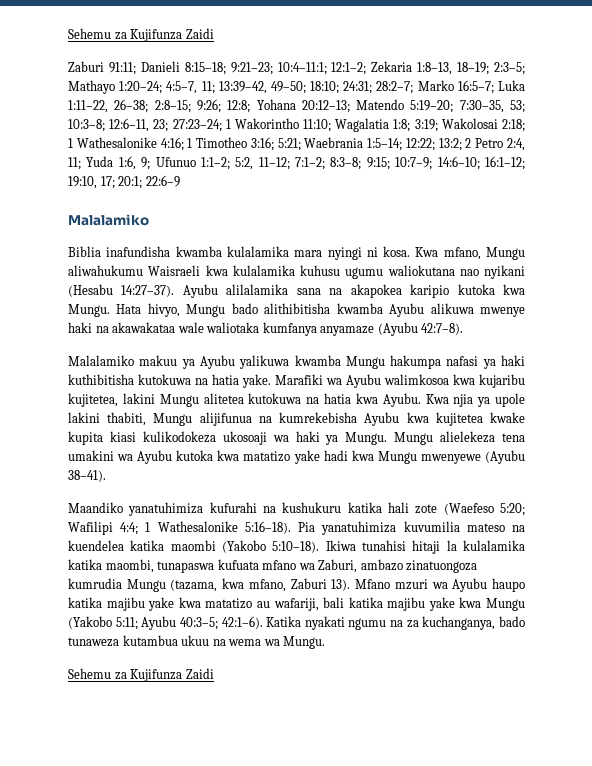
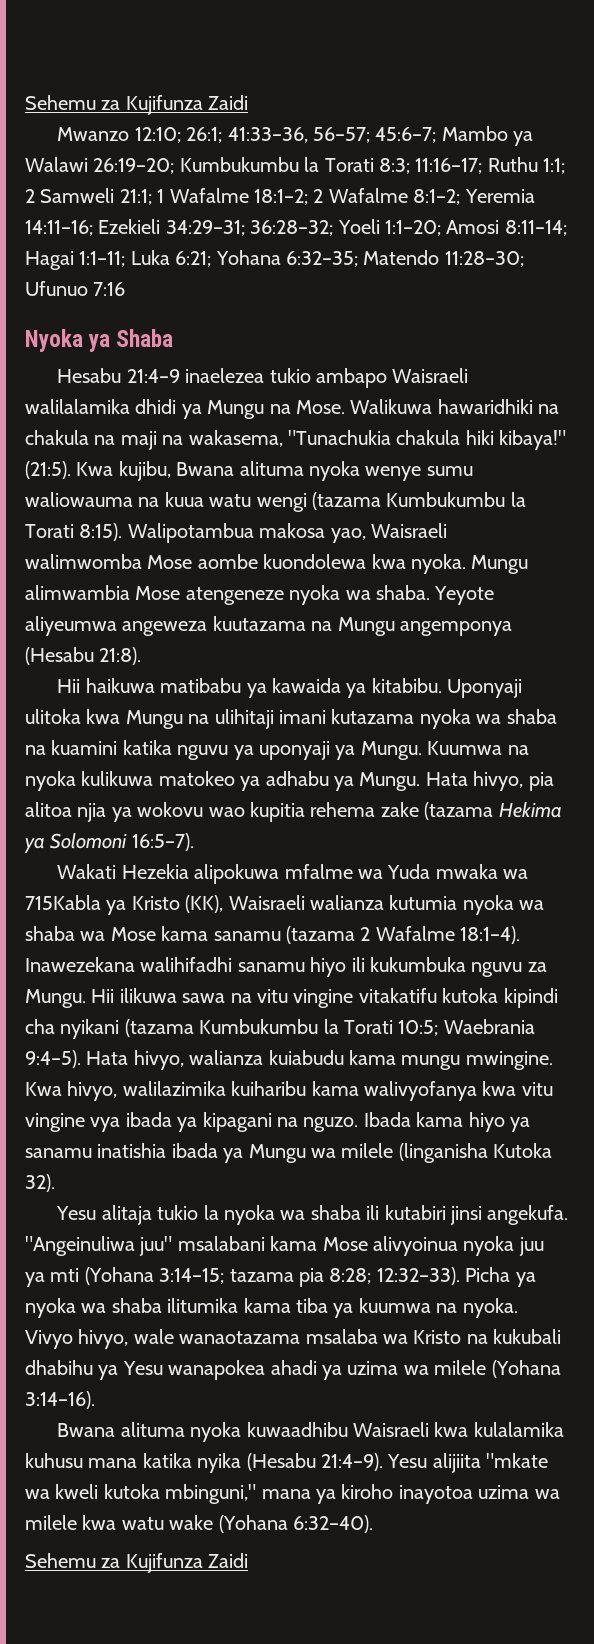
- Zaburi 91:11; Danieli 8:15–18; 9:21–23; 10:4–11:1; 12:1–2; Zekaria 1:8–13, 18–19; 2:3–5; Mathayo 1:20–24; 4:5–7, 11; 13:39–42, 49–50; 18:10; 24:31; 28:2–7; Marko 16:5–7; Luka 1:11–22, 26–38; 2:8–15; 9:26; 12:8; Yohana 20:12–13; Matendo 5:19–20; 7:30–35, 53; 10:3–8; 12:6–11, 23; 27:23–24; 1 Wakorintho 11:10; Wagalatia 1:8; 3:19; Wakolosai 2:18; 1 Wathesalonike 4:16; 1 Timotheo 3:16; 5:21; Waebrania 1:5–14; 12:22; 13:2; 2 Petro 2:4, 11; Yuda 1:6, 9; Ufunuo 1:1–2; 5:2, 11–12; 7:1–2; 8:3–8; 9:15; 10:7–9; 14:6–10; 16:1–12; 19:10, 17; 20:1; 22:6–9
- Malalamiko
- Biblia inafundisha kwamba kulalamika mara nyingi ni kosa. Kwa mfano, Mungu aliwahukumu Waisraeli kwa kulalamika kuhusu ugumu waliokutana nao nyikani (Hesabu 14:27–37). Ayubu alilalamika sana na akapokea karipio kutoka kwa Mungu. Hata hivyo, Mungu bado alithibitisha kwamba Ayubu alikuwa mwenye haki na akawakataa wale waliotaka kumfanya anyamaze (Ayubu 42:7–8).
- Malalamiko makuu ya Ayubu yalikuwa kwamba Mungu hakumpa nafasi ya haki kuthibitisha kutokuwa na hatia yake. Marafiki wa Ayubu walimkosoa kwa kujaribu kujitetea, lakini Mungu alitetea kutokuwa na hatia kwa Ayubu. Kwa njia ya upole lakini thabiti, Mungu alijifunua na kumrekebisha Ayubu kwa kujitetea kwake kupita kiasi kulikodokeza ukosoaji wa haki ya Mungu. Mungu alielekeza tena umakini wa Ayubu kutoka kwa matatizo yake hadi kwa Mungu mwenyewe (Ayubu 38–41).
- Maandiko yanatuhimiza kufurahi na kushukuru katika hali zote (Waefeso 5:20; Wafilipi 4:4; 1 Wathesalonike 5:16–18). Pia yanatuhimiza kuvumilia mateso na kuendelea katika maombi (Yakobo 5:10–18). Ikiwa tunahisi hitaji la kulalamika katika maombi, tunapaswa kufuata mfano wa Zaburi, ambazo zinatuongoza kumrudia Mungu (tazama, kwa mfano, Zaburi 13). Mfano mzuri wa Ayubu haupo katika majibu yake kwa matatizo au wafariji, bali katika majibu yake kwa Mungu (Yakobo 5:11; Ayubu 40:3–5; 42:1–6). Katika nyakati ngumu na za kuchanganya, bado tunaweza kutambua ukuu na wema wa Mungu.
+ Mwanzo 12:10; 26:1; 41:33–36, 56–57; 45:6–7; Mambo ya Walawi 26:19–20; Kumbukumbu la Torati 8:3; 11:16–17; Ruthu 1:1; 2 Samweli 21:1; 1 Wafalme 18:1–2; 2 Wafalme 8:1–2; Yeremia 14:11–16; Ezekieli 34:29–31; 36:28–32; Yoeli 1:1–20; Amosi 8:11–14; Hagai 1:1–11; Luka 6:21; Yohana 6:32–35; Matendo 11:28–30; Ufunuo 7:16
+ Nyoka ya Shaba
+ Hesabu 21:4–9 inaelezea tukio ambapo Waisraeli walilalamika dhidi ya Mungu na Mose. Walikuwa hawaridhiki na chakula na maji na wakasema, "Tunachukia chakula hiki kibaya!" (21:5). Kwa kujibu, Bwana alituma nyoka wenye sumu waliowauma na kuua watu wengi (tazama Kumbukumbu la Torati 8:15). Walipotambua makosa yao, Waisraeli walimwomba Mose aombe kuondolewa kwa nyoka. Mungu alimwambia Mose atengeneze nyoka wa shaba. Yeyote aliyeumwa angeweza kuutazama na Mungu angemponya (Hesabu 21:8).
+ Hii haikuwa matibabu ya kawaida ya kitabibu. Uponyaji ulitoka kwa Mungu na ulihitaji imani kutazama nyoka wa shaba na kuamini katika nguvu ya uponyaji ya Mungu. Kuumwa na nyoka kulikuwa matokeo ya adhabu ya Mungu. Hata hivyo, pia alitoa njia ya wokovu wao kupitia rehema zake (tazama Hekima ya Solomoni 16:5–7).
+ Wakati Hezekia alipokuwa mfalme wa Yuda mwaka wa 715Kabla ya Kristo (KK), Waisraeli walianza kutumia nyoka wa shaba wa Mose kama sanamu (tazama 2 Wafalme 18:1–4). Inawezekana walihifadhi sanamu hiyo ili kukumbuka nguvu za Mungu. Hii ilikuwa sawa na vitu vingine vitakatifu kutoka kipindi cha nyikani (tazama Kumbukumbu la Torati 10:5; Waebrania 9:4–5). Hata hivyo, walianza kuiabudu kama mungu mwingine. Kwa hivyo, walilazimika kuiharibu kama walivyofanya kwa vitu vingine vya ibada ya kipagani na nguzo. Ibada kama hiyo ya sanamu inatishia ibada ya Mungu wa milele (linganisha Kutoka 32).
+ Yesu alitaja tukio la nyoka wa shaba ili kutabiri jinsi angekufa. "Angeinuliwa juu" msalabani kama Mose alivyoinua nyoka juu ya mti (Yohana 3:14–15; tazama pia 8:28; 12:32–33). Picha ya nyoka wa shaba ilitumika kama tiba ya kuumwa na nyoka. Vivyo hivyo, wale wanaotazama msalaba wa Kristo na kukubali dhabihu ya Yesu wanapokea ahadi ya uzima wa milele (Yohana 3:14–16).
+ Bwana alituma nyoka kuwaadhibu Waisraeli kwa kulalamika kuhusu mana katika nyika (Hesabu 21:4–9). Yesu alijiita "mkate wa kweli kutoka mbinguni," mana ya kiroho inayotoa uzima wa milele kwa watu wake (Yohana 6:32–40).

